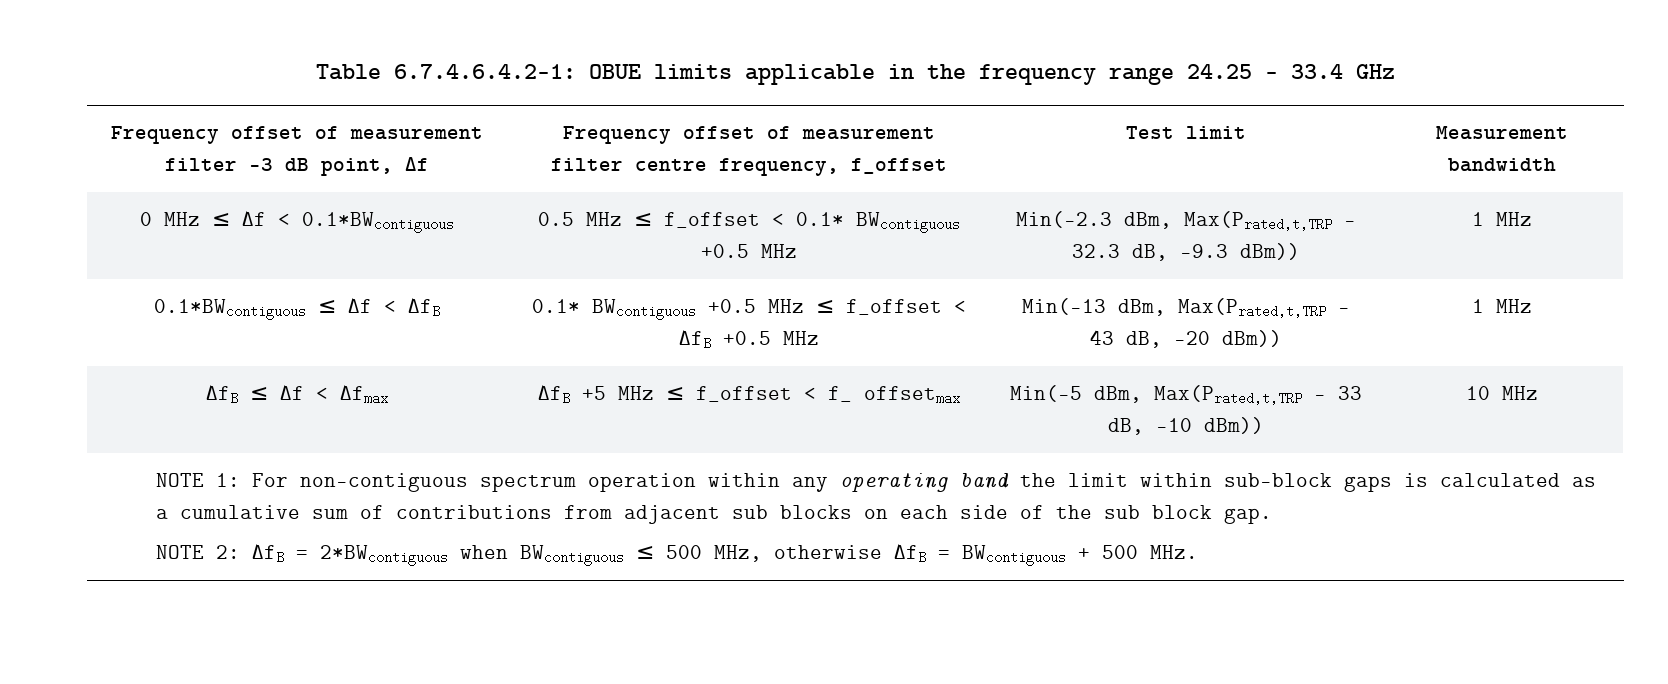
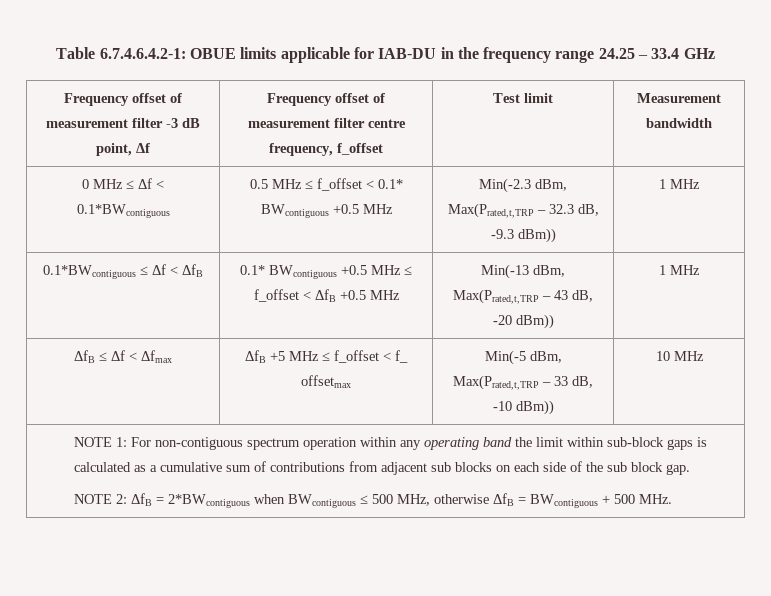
- Table 6.7.4.6.4.2-1: OBUE limits applicable in the frequency range 24.25 – 33.4 GHz
+ Table 6.7.4.6.4.2-1: OBUE limits applicable for IAB-DU in the frequency range 24.25 – 33.4 GHz

